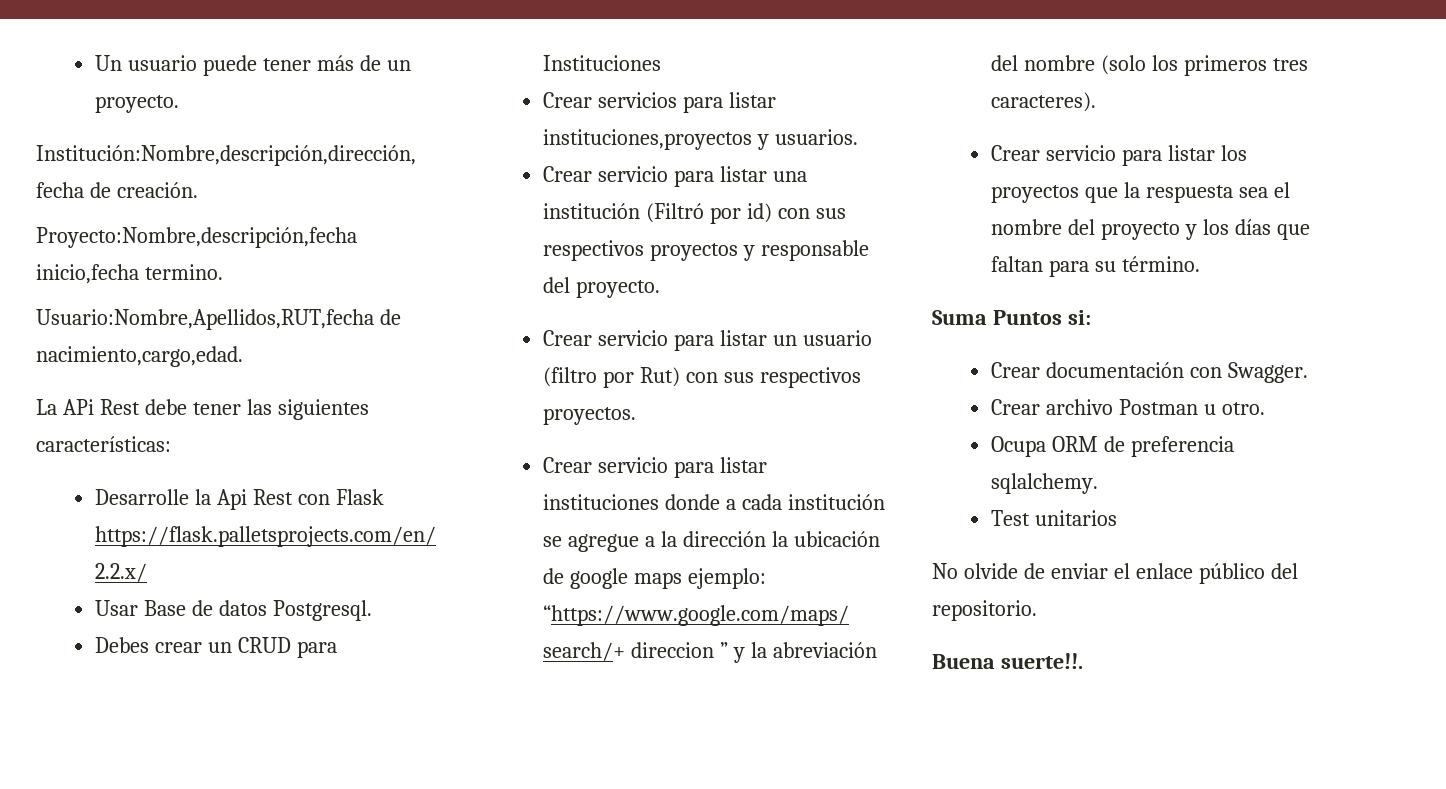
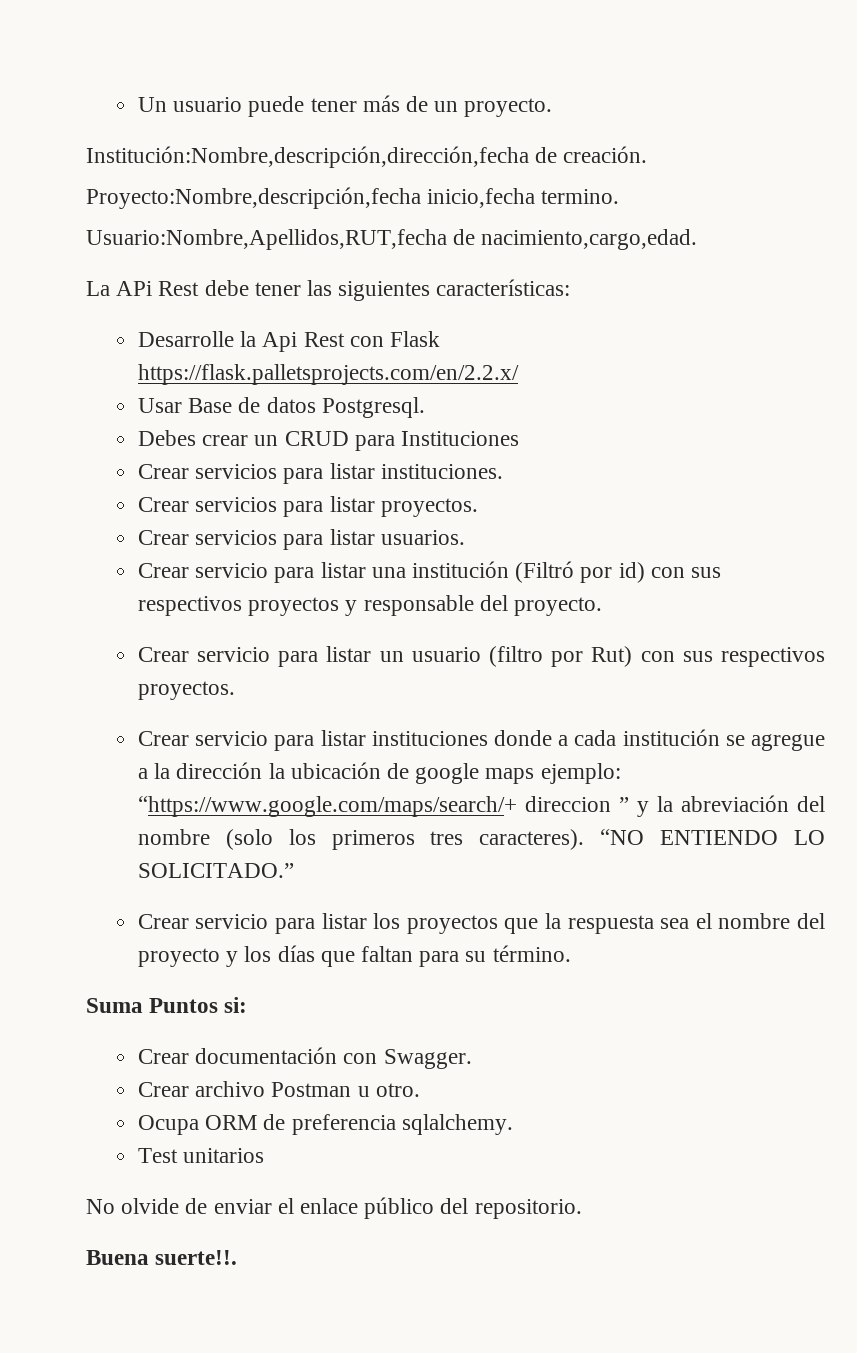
- Crear servicios para listar instituciones,proyectos y usuarios.
+ Crear servicios para listar instituciones.
+ Crear servicios para listar proyectos.
+ Crear servicios para listar usuarios.
+ “NO ENTIENDO LO SOLICITADO.”

